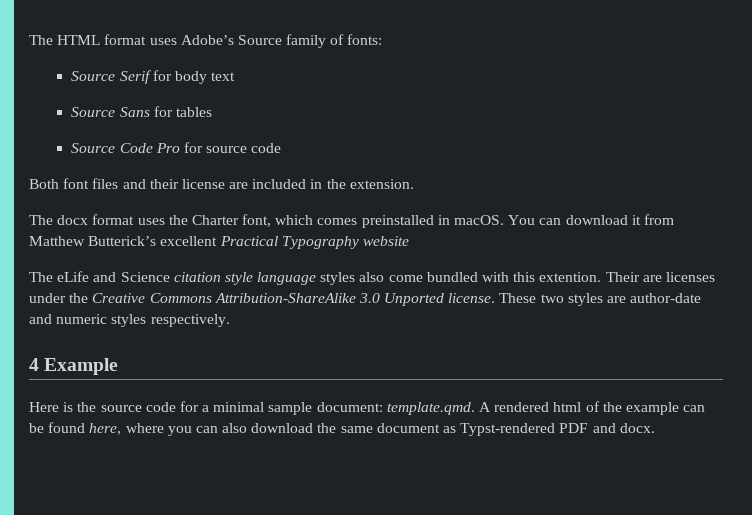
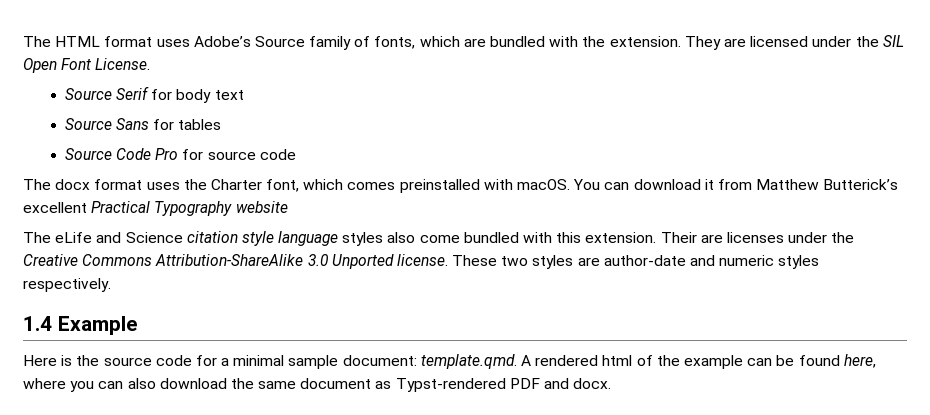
- The HTML format uses Adobe’s Source family of fonts:
+ The HTML format uses Adobe’s Source family of fonts, which are bundled with the extension. They are licensed under the SIL Open Font License.
- Both font files and their license are included in the extension.
- The docx format uses the Charter font, which comes preinstalled in macOS.
+ The docx format uses the Charter font, which comes preinstalled with macOS.
- The eLife and Science citation style language styles also come bundled with this extention.
+ The eLife and Science citation style language styles also come bundled with this extension.
- 4 Example
+ 1.4 Example

